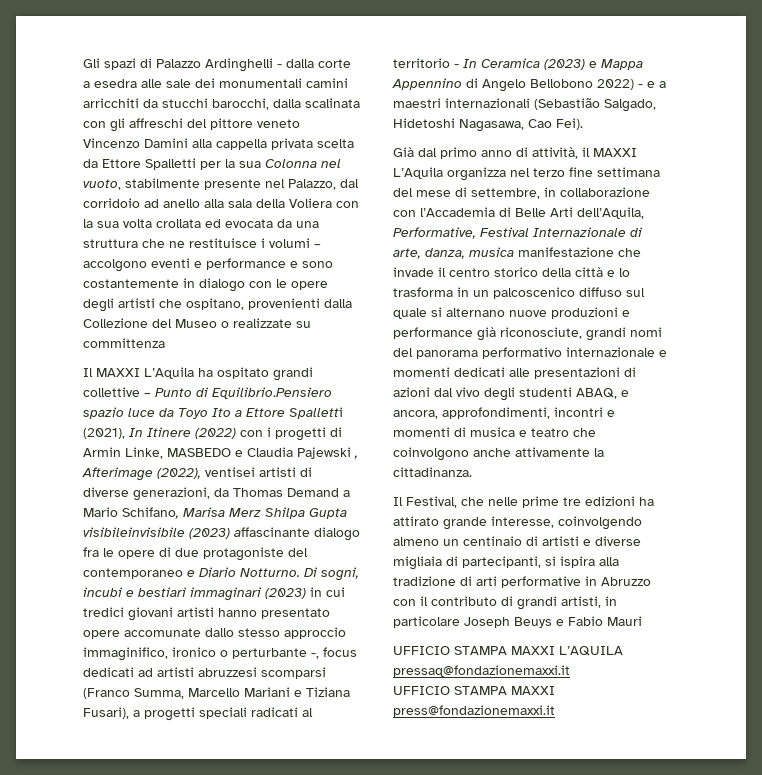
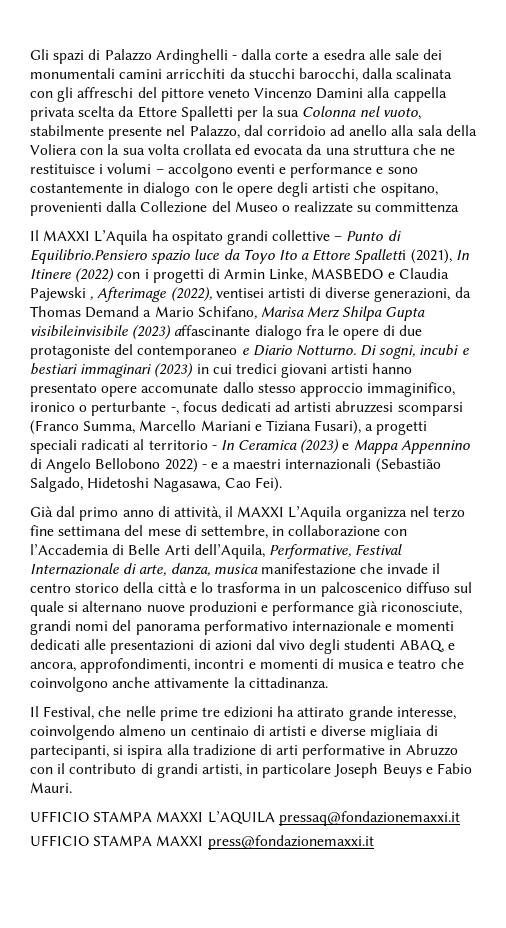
- Il Festival, che nelle prime tre edizioni ha attirato grande interesse, coinvolgendo almeno un centinaio di artisti e diverse migliaia di partecipanti, si ispira alla tradizione di arti performative in Abruzzo con il contributo di grandi artisti, in particolare Joseph Beuys e Fabio Mauri
+ Il Festival, che nelle prime tre edizioni ha attirato grande interesse, coinvolgendo almeno un centinaio di artisti e diverse migliaia di partecipanti, si ispira alla tradizione di arti performative in Abruzzo con il contributo di grandi artisti, in particolare Joseph Beuys e Fabio Mauri.

